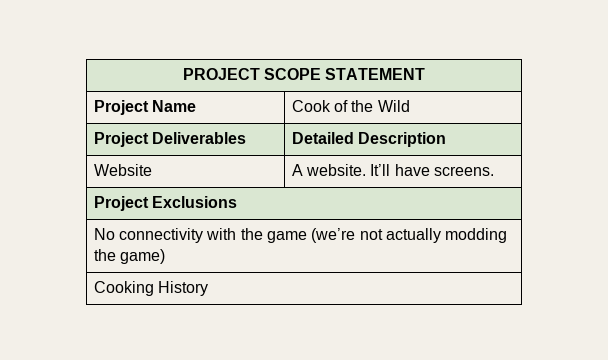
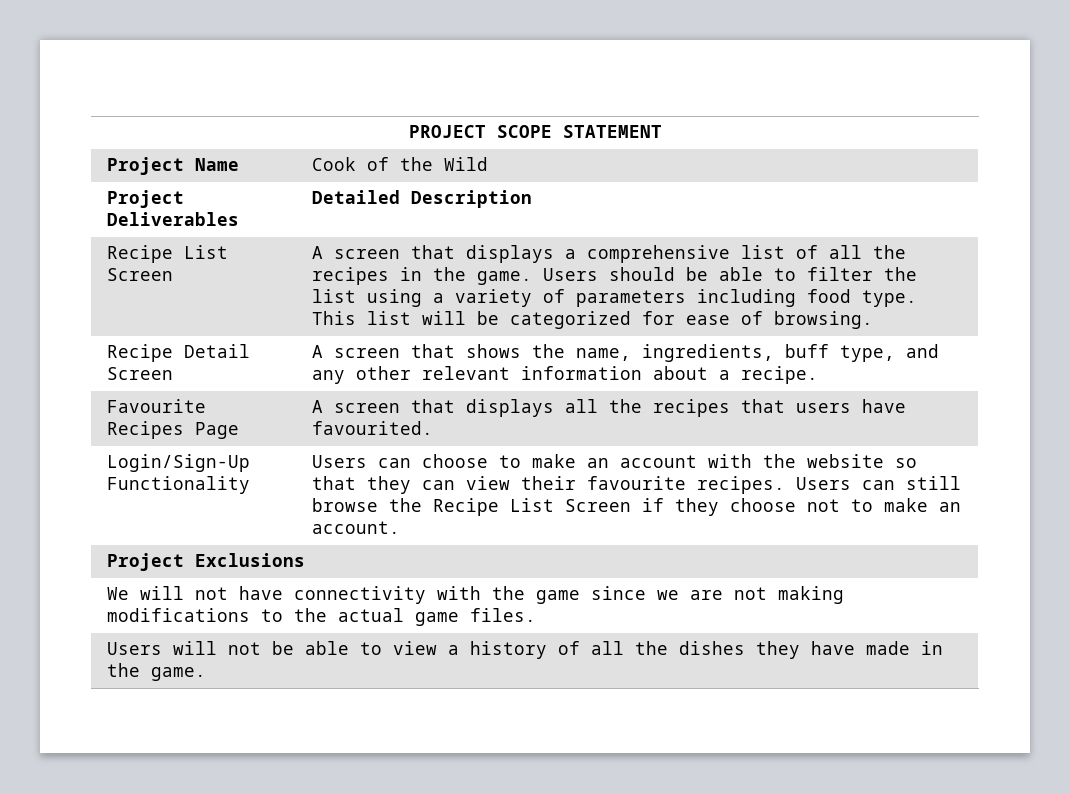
- Website | A website. It’ll have screens.
+ Recipe List Screen | A screen that displays a comprehensive list of all the recipes in the game. Users should be able to filter the list using a variety of parameters including food type. This list will be categorized for ease of browsing.
+ Recipe Detail Screen | A screen that shows the name, ingredients, buff type, and any other relevant information about a recipe.
+ Favourite Recipes Page | A screen that displays all the recipes that users have favourited.
+ Login/Sign-Up Functionality | Users can choose to make an account with the website so that they can view their favourite recipes. Users can still browse the Recipe List Screen if they choose not to make an account.
  Project Exclusions
- No connectivity with the game (we’re not actually modding the game)
- Cooking History
+ We will not have connectivity with the game since we are not making modifications to the actual game files.
+ Users will not be able to view a history of all the dishes they have made in the game.

